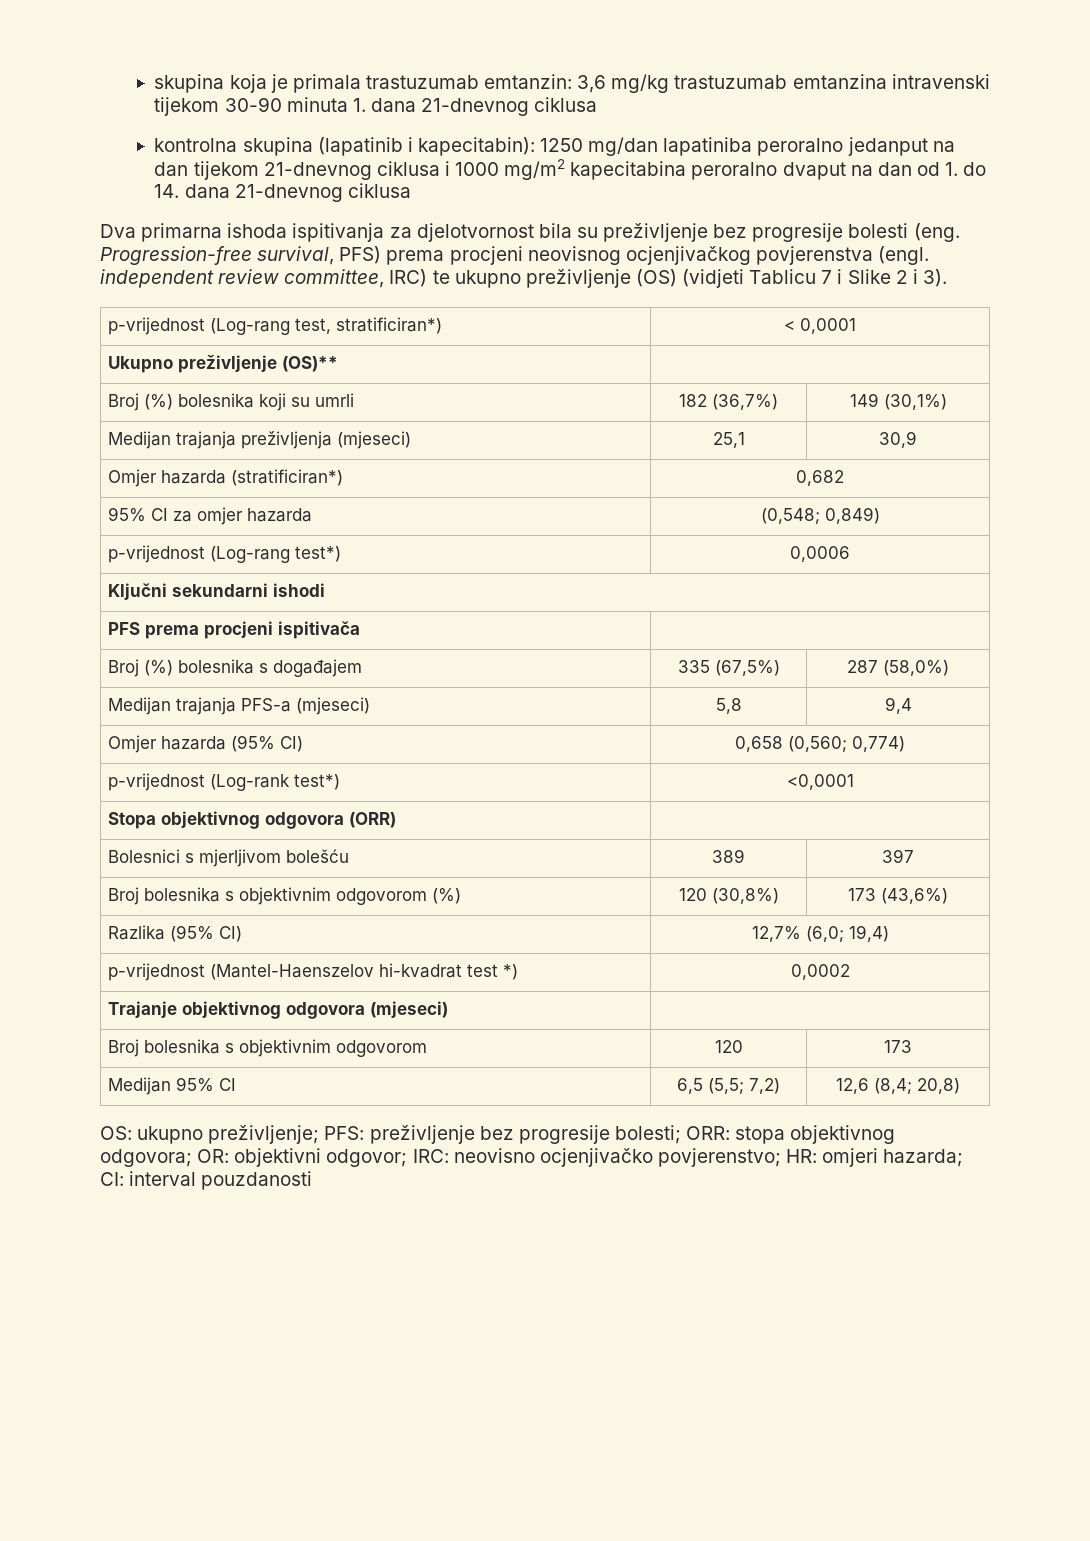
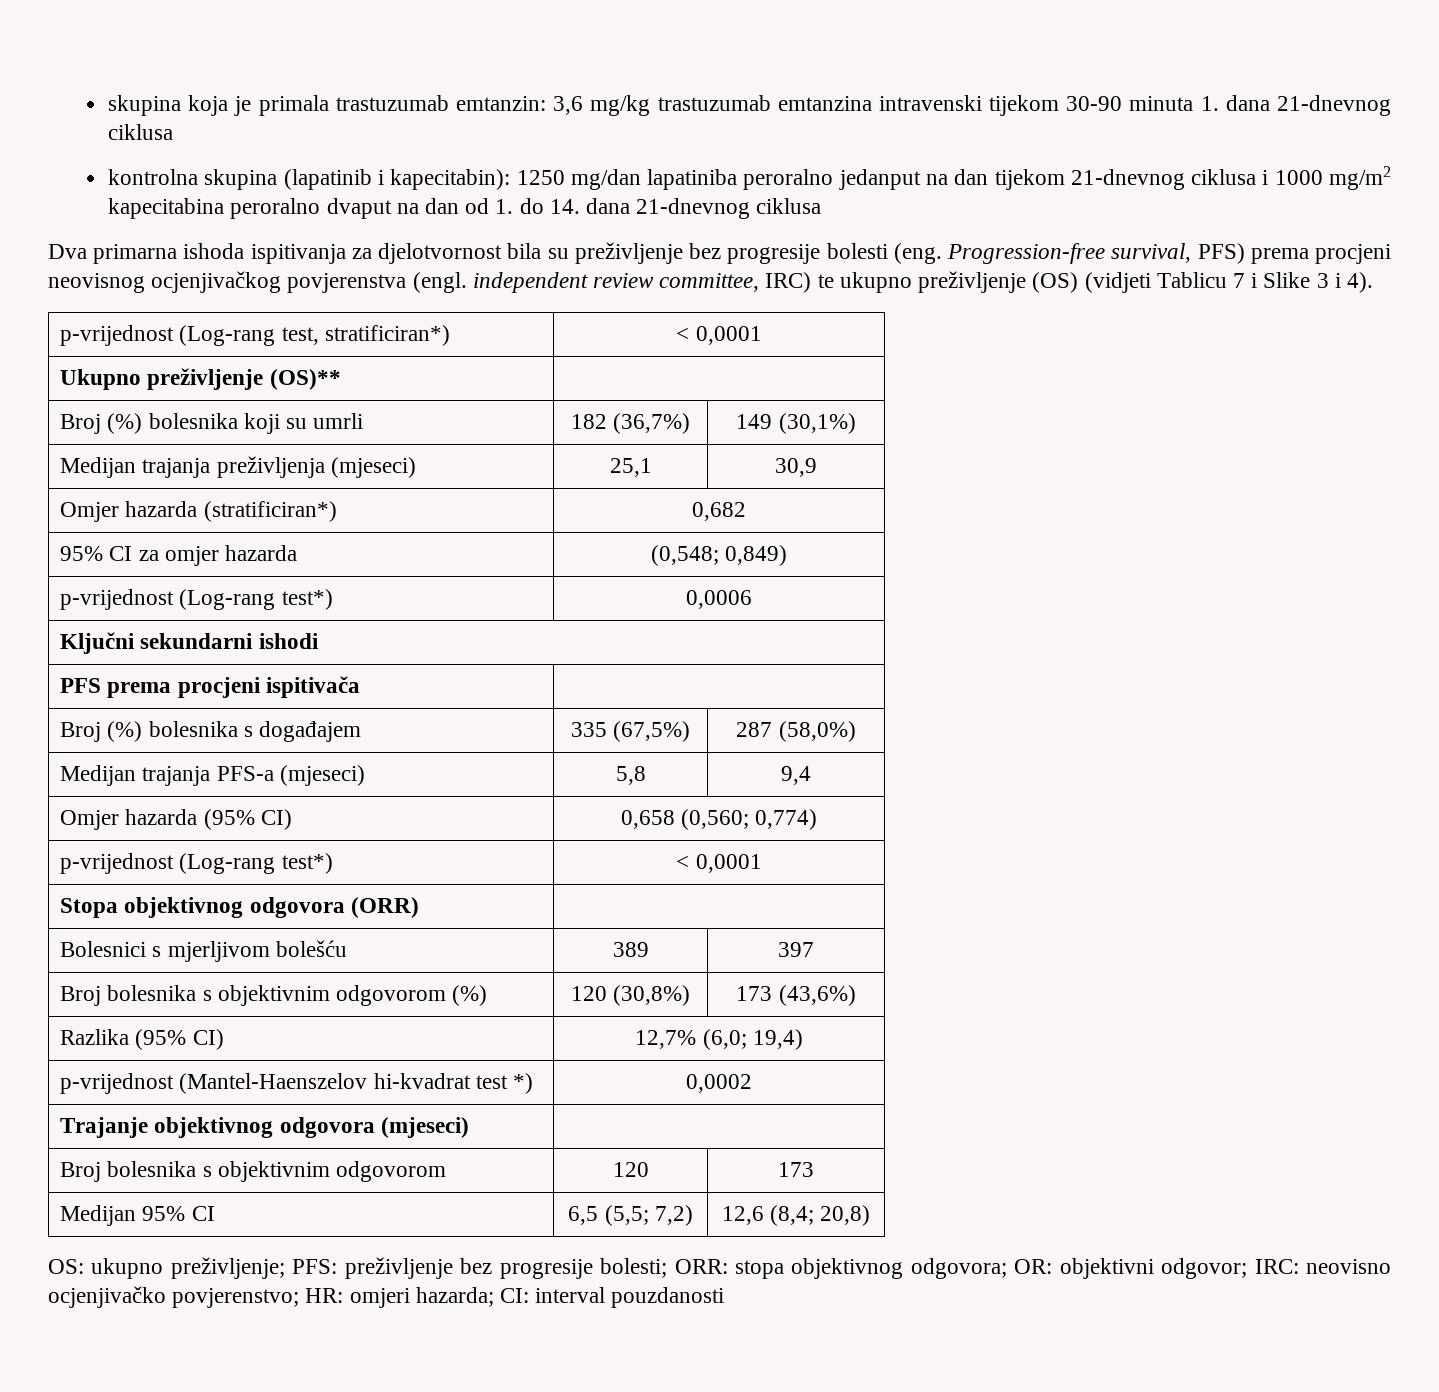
- Progression-free survival, PFS) prema procjeni neovisnog ocjenjivačkog povjerenstva (engl. independent review committee, IRC) te ukupno preživljenje (OS) (vidjeti Tablicu 7 i Slike 2 i 3).
+ Progression-free survival, PFS) prema procjeni neovisnog ocjenjivačkog povjerenstva (engl. independent review committee, IRC) te ukupno preživljenje (OS) (vidjeti Tablicu 7 i Slike 3 i 4).
- p-vrijednost (Log-rank test*) | <0,0001
+ p-vrijednost (Log-rang test*) | < 0,0001

